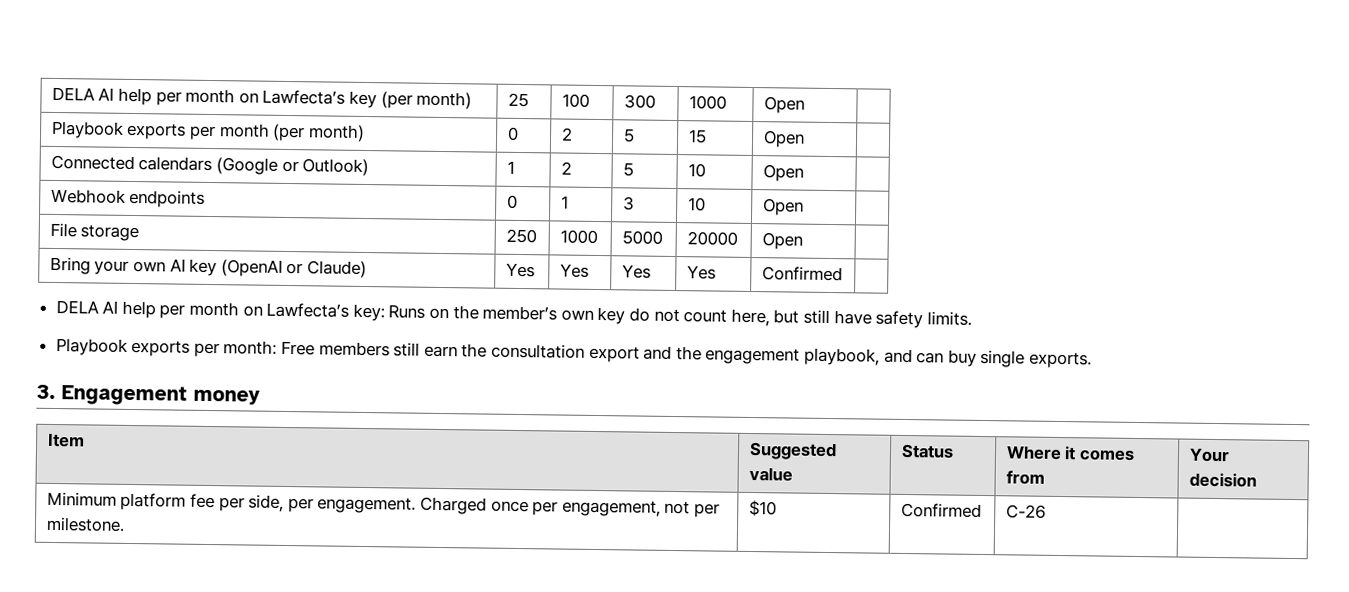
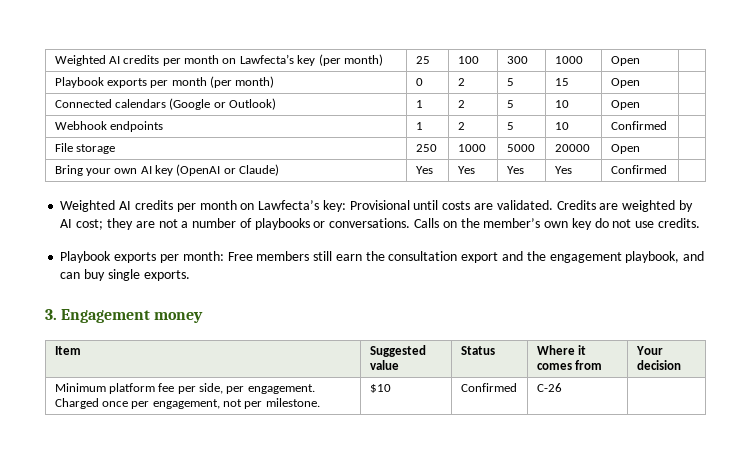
- DELA AI help per month on Lawfecta’s key (per month) | 25 | 100 | 300 | 1000 | Open |
+ Weighted AI credits per month on Lawfecta’s key (per month) | 25 | 100 | 300 | 1000 | Open |
- Webhook endpoints | 0 | 1 | 3 | 10 | Open |
+ Webhook endpoints | 1 | 2 | 5 | 10 | Confirmed |
- DELA AI help per month on Lawfecta’s key: Runs on the member’s own key do not count here, but still have safety limits.
+ Weighted AI credits per month on Lawfecta’s key: Provisional until costs are validated. Credits are weighted by AI cost; they are not a number of playbooks or conversations. Calls on the member’s own key do not use credits.

